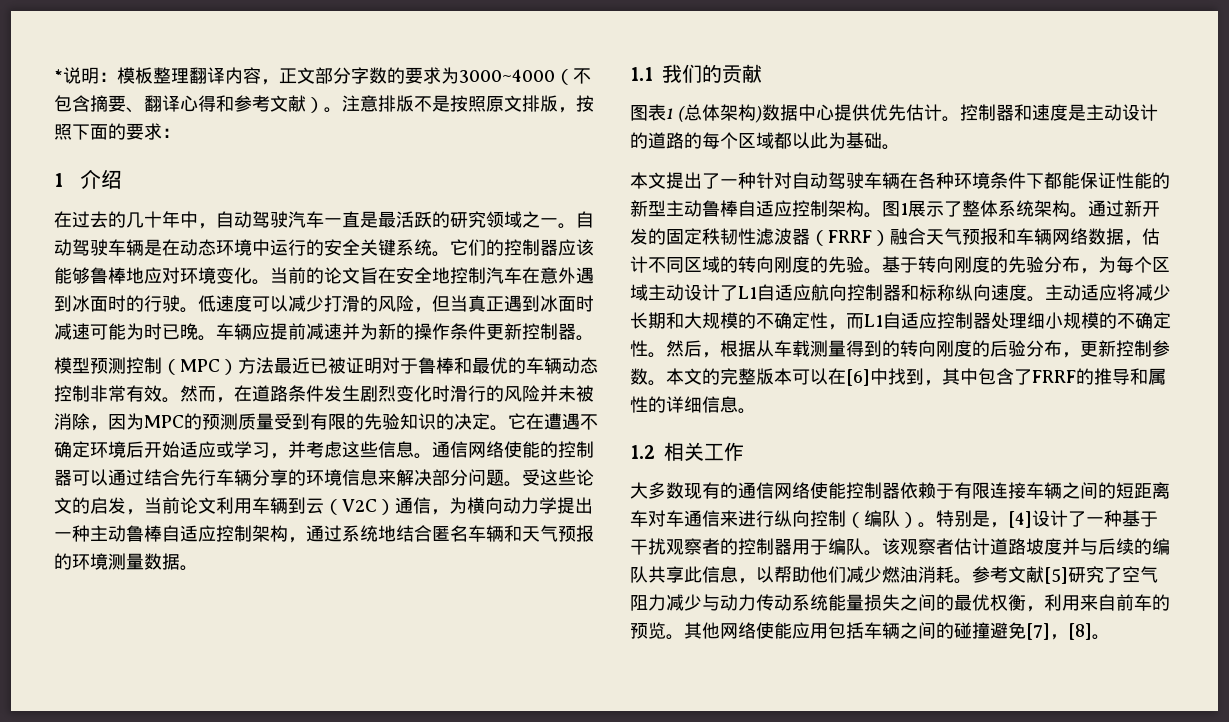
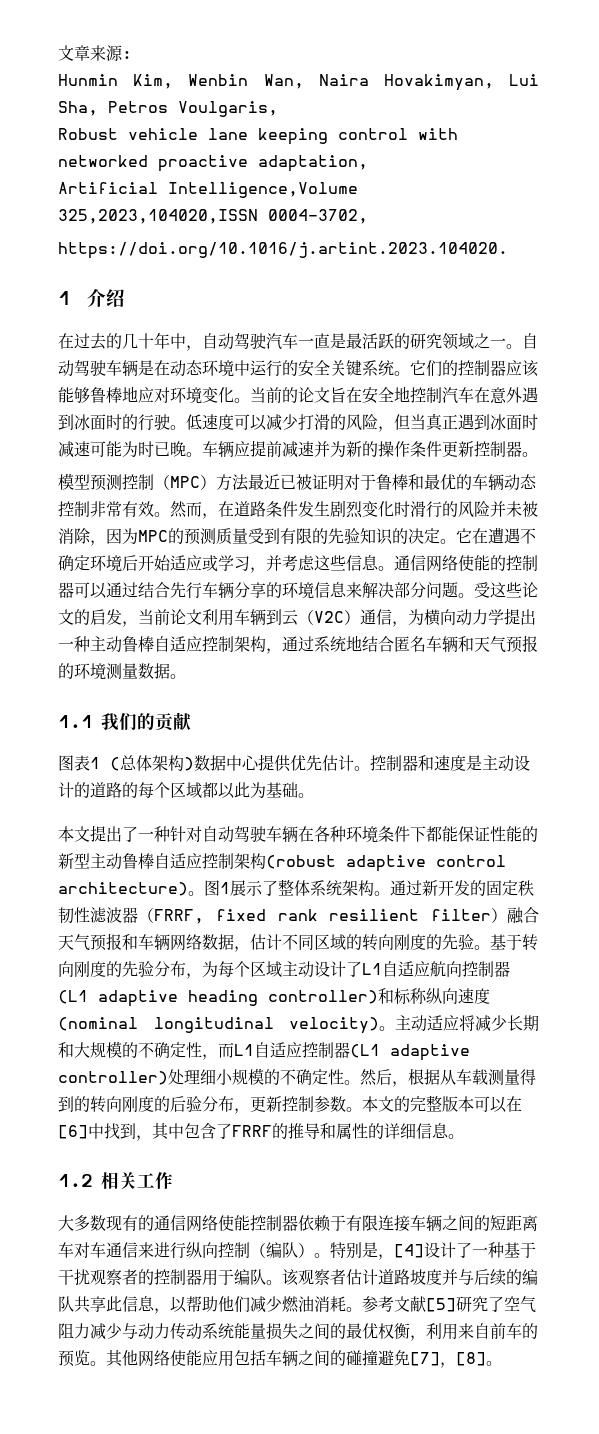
- *说明：模板整理翻译内容，正文部分字数的要求为3000~4000（不包含摘要、翻译心得和参考文献）。注意排版不是按照原文排版，按照下面的要求：
+ 文章来源:
+ Hunmin Kim, Wenbin Wan, Naira Hovakimyan, Lui Sha, Petros Voulgaris,
+ Robust vehicle lane keeping control with networked proactive adaptation,
+ Artificial Intelligence,Volume 325,2023,104020,ISSN 0004-3702,
+ https://doi.org/10.1016/j.artint.2023.104020.
- 本文提出了一种针对自动驾驶车辆在各种环境条件下都能保证性能的新型主动鲁棒自适应控制架构。
+ 本文提出了一种针对自动驾驶车辆在各种环境条件下都能保证性能的新型主动鲁棒自适应控制架构(robust adaptive control architecture)。
- 通过新开发的固定秩韧性滤波器（FRRF）融合天气预报和车辆网络数据，估计不同区域的转向刚度的先验。
+ 通过新开发的固定秩韧性滤波器（FRRF, fixed rank resilient filter）融合天气预报和车辆网络数据，估计不同区域的转向刚度的先验。
- 基于转向刚度的先验分布，为每个区域主动设计了L1自适应航向控制器和标称纵向速度。
+ 基于转向刚度的先验分布，为每个区域主动设计了L1自适应航向控制器(L1 adaptive heading controller)和标称纵向速度(nominal longitudinal velocity)。
- 主动适应将减少长期和大规模的不确定性，而L1自适应控制器处理细小规模的不确定性。
+ 主动适应将减少长期和大规模的不确定性，而L1自适应控制器(L1 adaptive controller)处理细小规模的不确定性。

